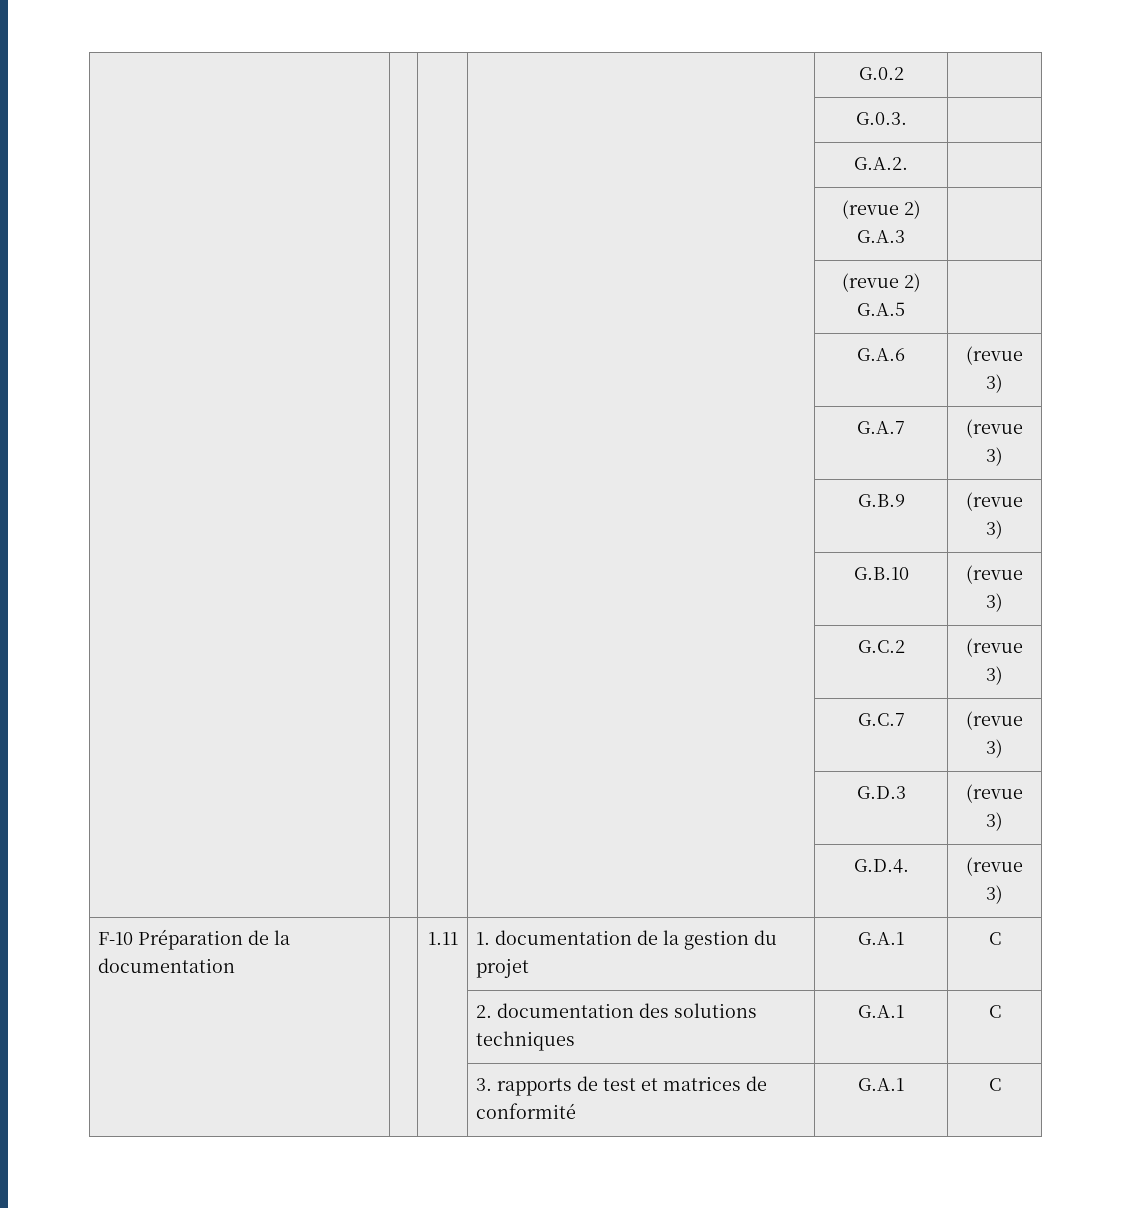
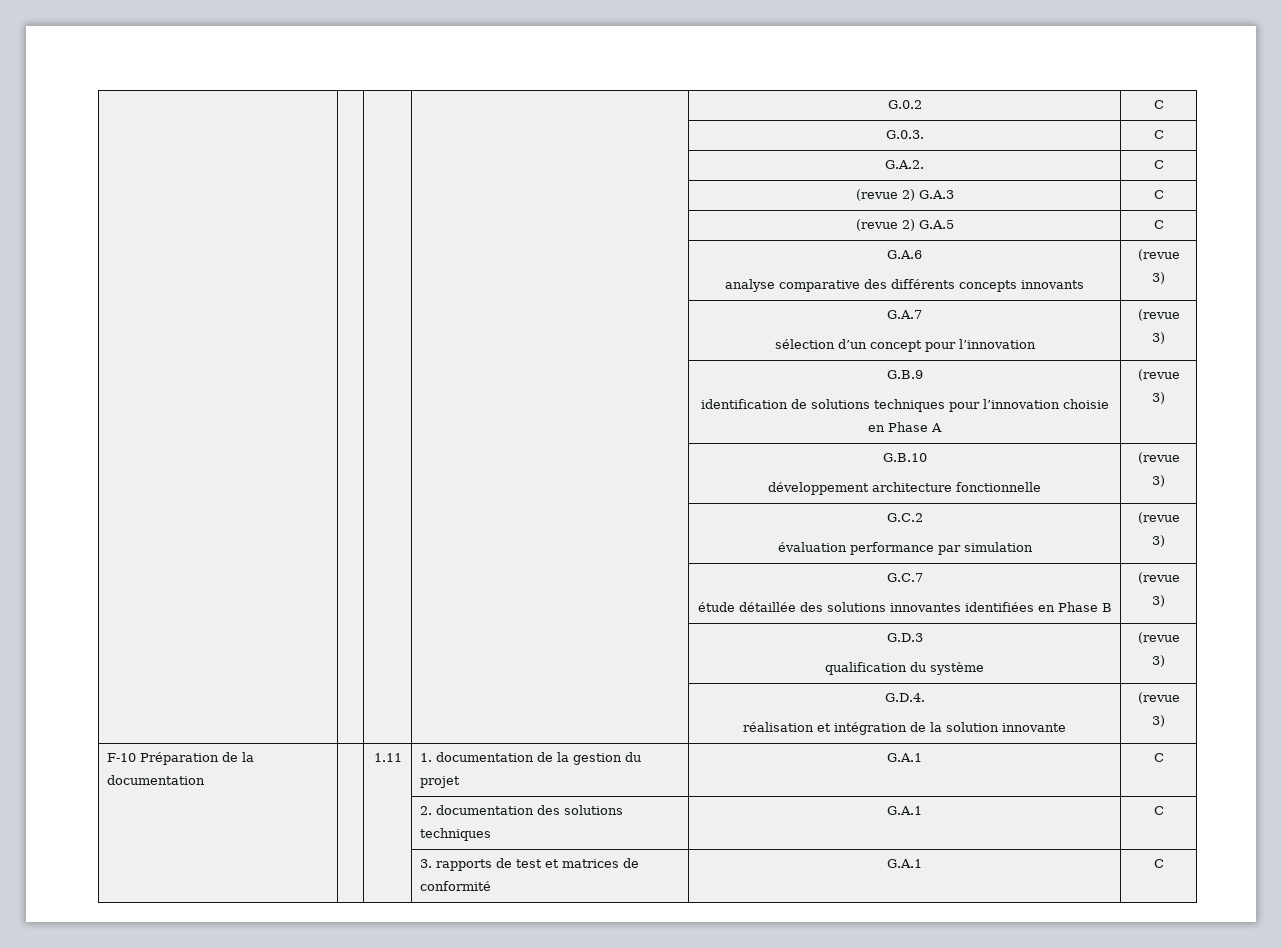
- | | | | G.0.2 |
+ | | | | G.0.2 | C
- | | | | G.0.3. |
+ | | | | G.0.3. | C
- | | | | G.A.2. |
+ | | | | G.A.2. | C
- | | | | (revue 2) G.A.3 |
+ | | | | (revue 2) G.A.3 | C
- | | | | (revue 2) G.A.5 |
+ | | | | (revue 2) G.A.5 | C
- | | | | G.A.6 | (revue 3)
- | | | | G.A.7 | (revue 3)
- | | | | G.B.9 | (revue 3)
+ | | | | G.A.6
+ analyse comparative des différents concepts innovants | (revue 3)
+ | | | | G.A.7
+ sélection d’un concept pour l’innovation | (revue 3)
+ | | | | G.B.9
+ identification de solutions techniques pour l’innovation choisie en Phase A | (revue 3)
- | | | | G.B.10 | (revue 3)
+ | | | | G.B.10
+ développement architecture fonctionnelle | (revue 3)
- | | | | G.C.2 | (revue 3)
+ | | | | G.C.2
+ évaluation performance par simulation | (revue 3)
- | | | | G.C.7 | (revue 3)
+ | | | | G.C.7
+ étude détaillée des solutions innovantes identifiées en Phase B | (revue 3)
- | | | | G.D.3 | (revue 3)
+ | | | | G.D.3
+ qualification du système | (revue 3)
- | | | | G.D.4. | (revue 3)
+ | | | | G.D.4.
+ réalisation et intégration de la solution innovante | (revue 3)

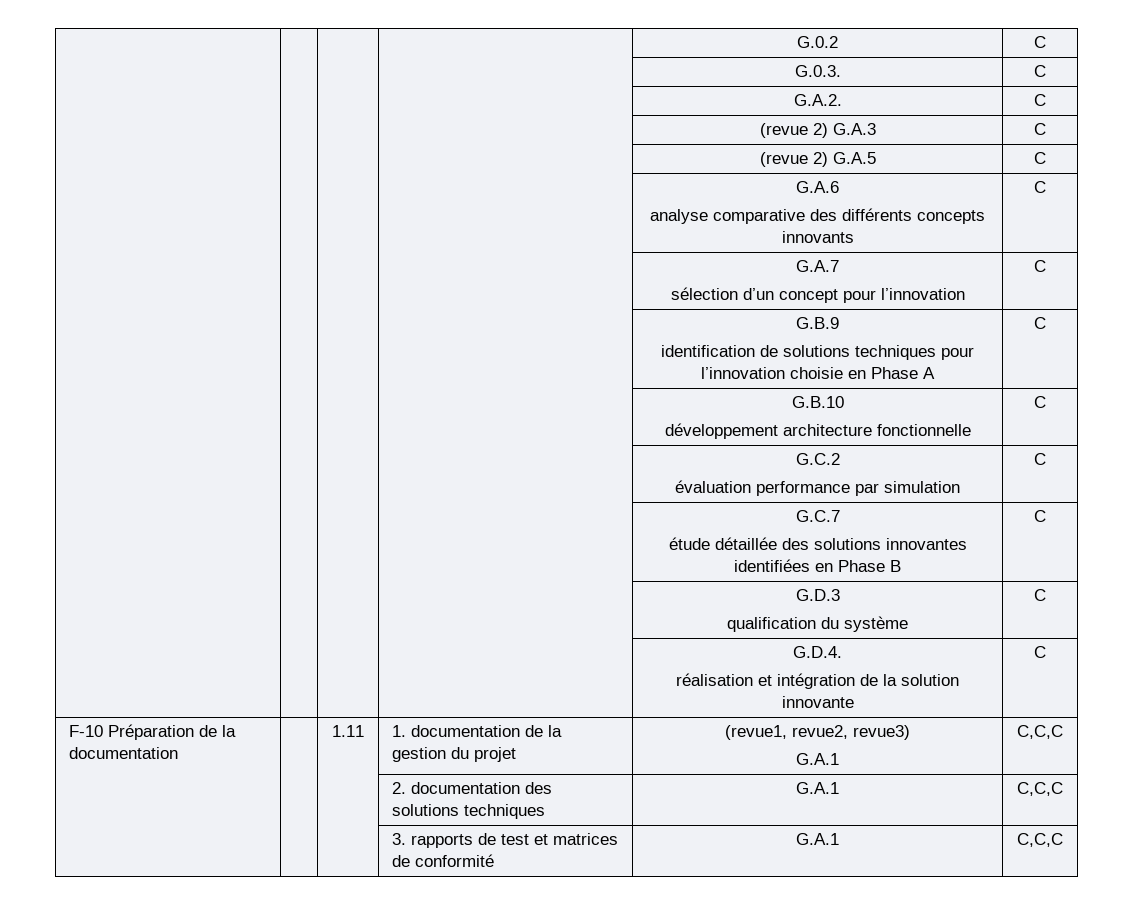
  | | | | G.A.6
- analyse comparative des différents concepts innovants | (revue 3)
+ analyse comparative des différents concepts innovants | C
  | | | | G.A.7
- sélection d’un concept pour l’innovation | (revue 3)
+ sélection d’un concept pour l’innovation | C
  | | | | G.B.9
- identification de solutions techniques pour l’innovation choisie en Phase A | (revue 3)
+ identification de solutions techniques pour l’innovation choisie en Phase A | C
  | | | | G.B.10
- développement architecture fonctionnelle | (revue 3)
+ développement architecture fonctionnelle | C
  | | | | G.C.2
- évaluation performance par simulation | (revue 3)
+ évaluation performance par simulation | C
  | | | | G.C.7
- étude détaillée des solutions innovantes identifiées en Phase B | (revue 3)
+ étude détaillée des solutions innovantes identifiées en Phase B | C
  | | | | G.D.3
- qualification du système | (revue 3)
+ qualification du système | C
  | | | | G.D.4.
- réalisation et intégration de la solution innovante | (revue 3)
+ réalisation et intégration de la solution innovante | C
- F-10 Préparation de la documentation | | 1.11 | 1. documentation de la gestion du projet | G.A.1 | C
+ F-10 Préparation de la documentation | | 1.11 | 1. documentation de la gestion du projet | (revue1, revue2, revue3)
+ G.A.1 | C,C,C
- | | | 2. documentation des solutions techniques | G.A.1 | C
+ | | | 2. documentation des solutions techniques | G.A.1 | C,C,C
- | | | 3. rapports de test et matrices de conformité | G.A.1 | C
+ | | | 3. rapports de test et matrices de conformité | G.A.1 | C,C,C

